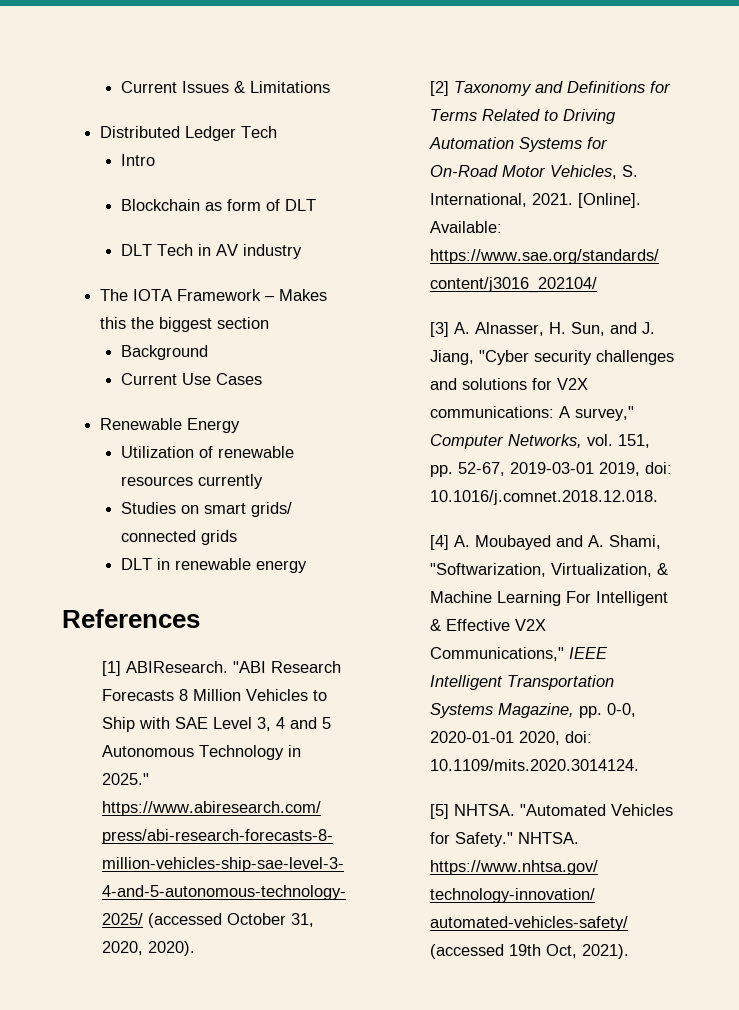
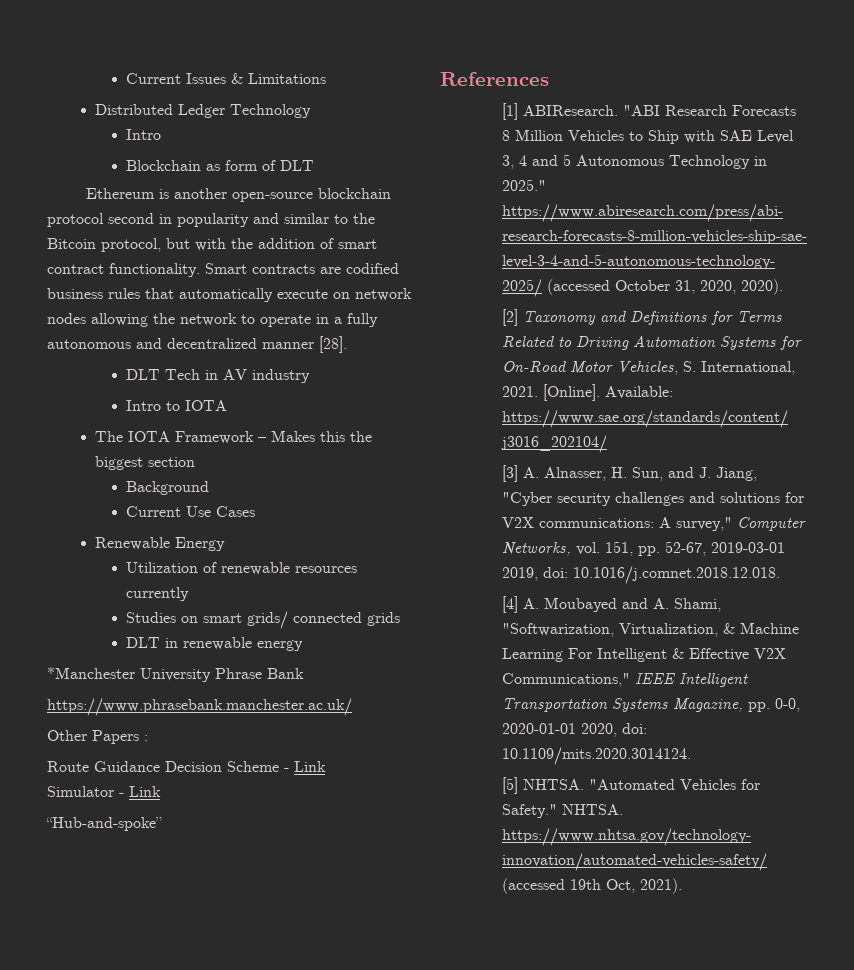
- Distributed Ledger Tech
+ Distributed Ledger Technology
+ Ethereum is another open-source blockchain protocol second in popularity and similar to the Bitcoin protocol, but with the addition of smart contract functionality. Smart contracts are codified business rules that automatically execute on network nodes allowing the network to operate in a fully autonomous and decentralized manner [28].
+ Intro to IOTA
+ *Manchester University Phrase Bank
+ https://www.phrasebank.manchester.ac.uk/
+ Other Papers :
+ Route Guidance Decision Scheme - Link
+ Simulator - Link
+ “Hub-and-spoke”

